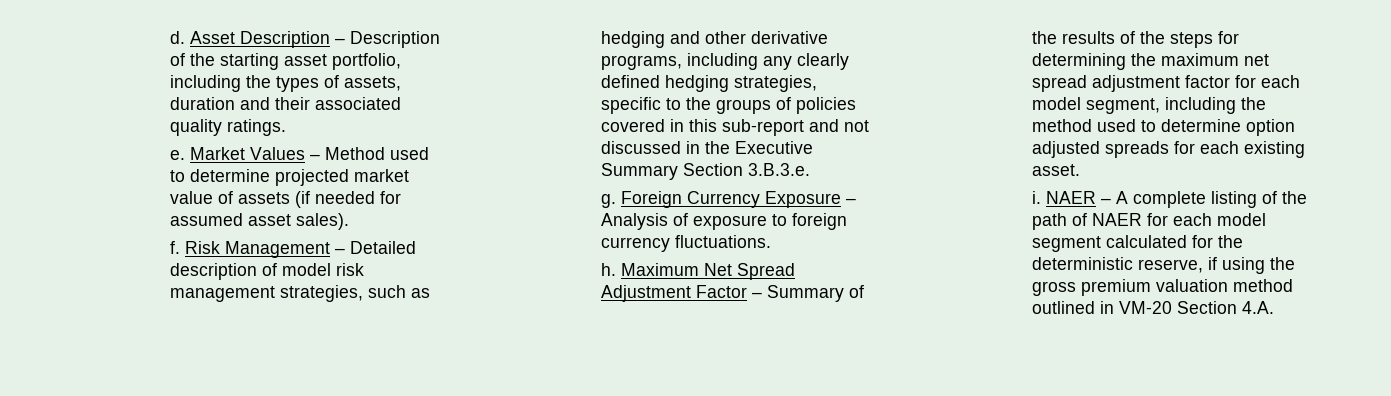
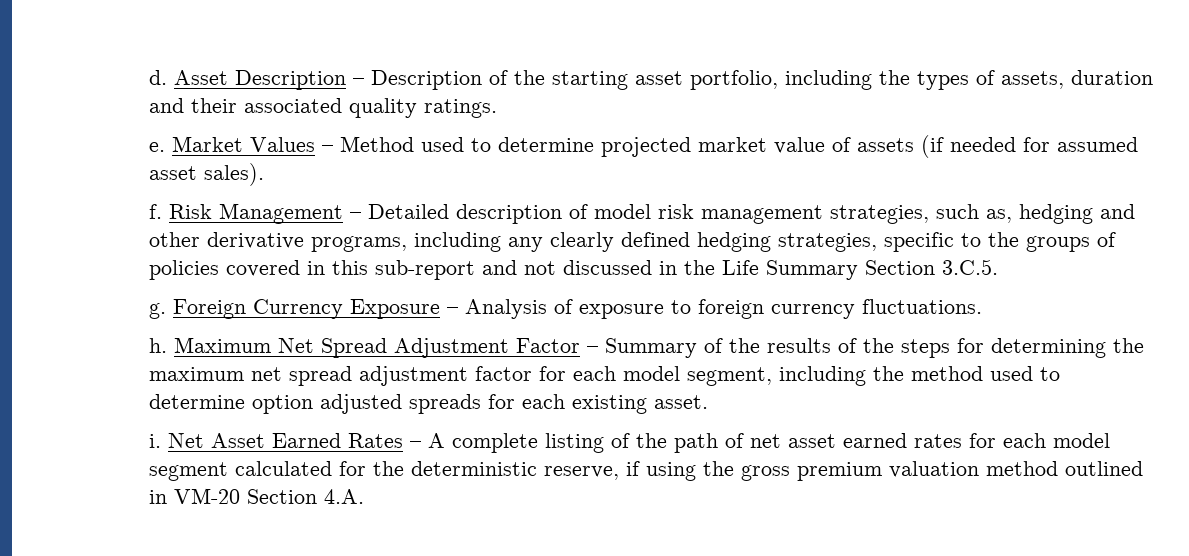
- Risk Management – Detailed description of model risk management strategies, such as hedging and other derivative programs, including any clearly defined hedging strategies, specific to the groups of policies covered in this sub-report and not discussed in the Executive Summary Section 3.B.3.e.
+ Risk Management – Detailed description of model risk management strategies, such as, hedging and other derivative programs, including any clearly defined hedging strategies, specific to the groups of policies covered in this sub-report and not discussed in the Life Summary Section 3.C.5.
- NAER – A complete listing of the path of NAER for each model segment calculated for the deterministic reserve, if using the gross premium valuation method outlined in VM-20 Section 4.A.
+ Net Asset Earned Rates – A complete listing of the path of net asset earned rates for each model segment calculated for the deterministic reserve, if using the gross premium valuation method outlined in VM-20 Section 4.A.

